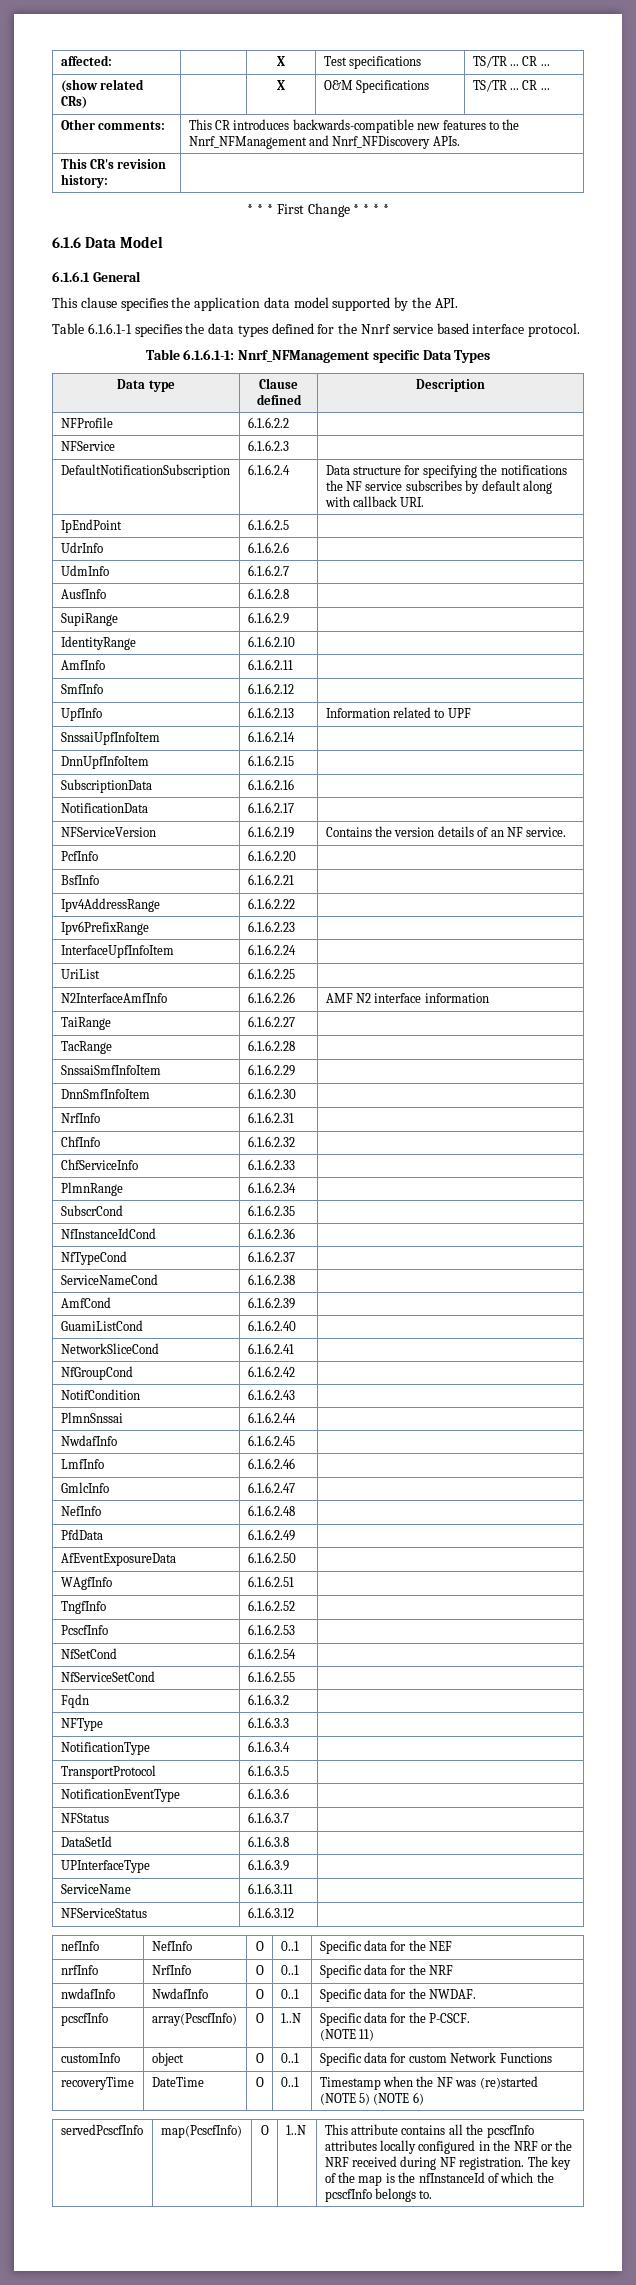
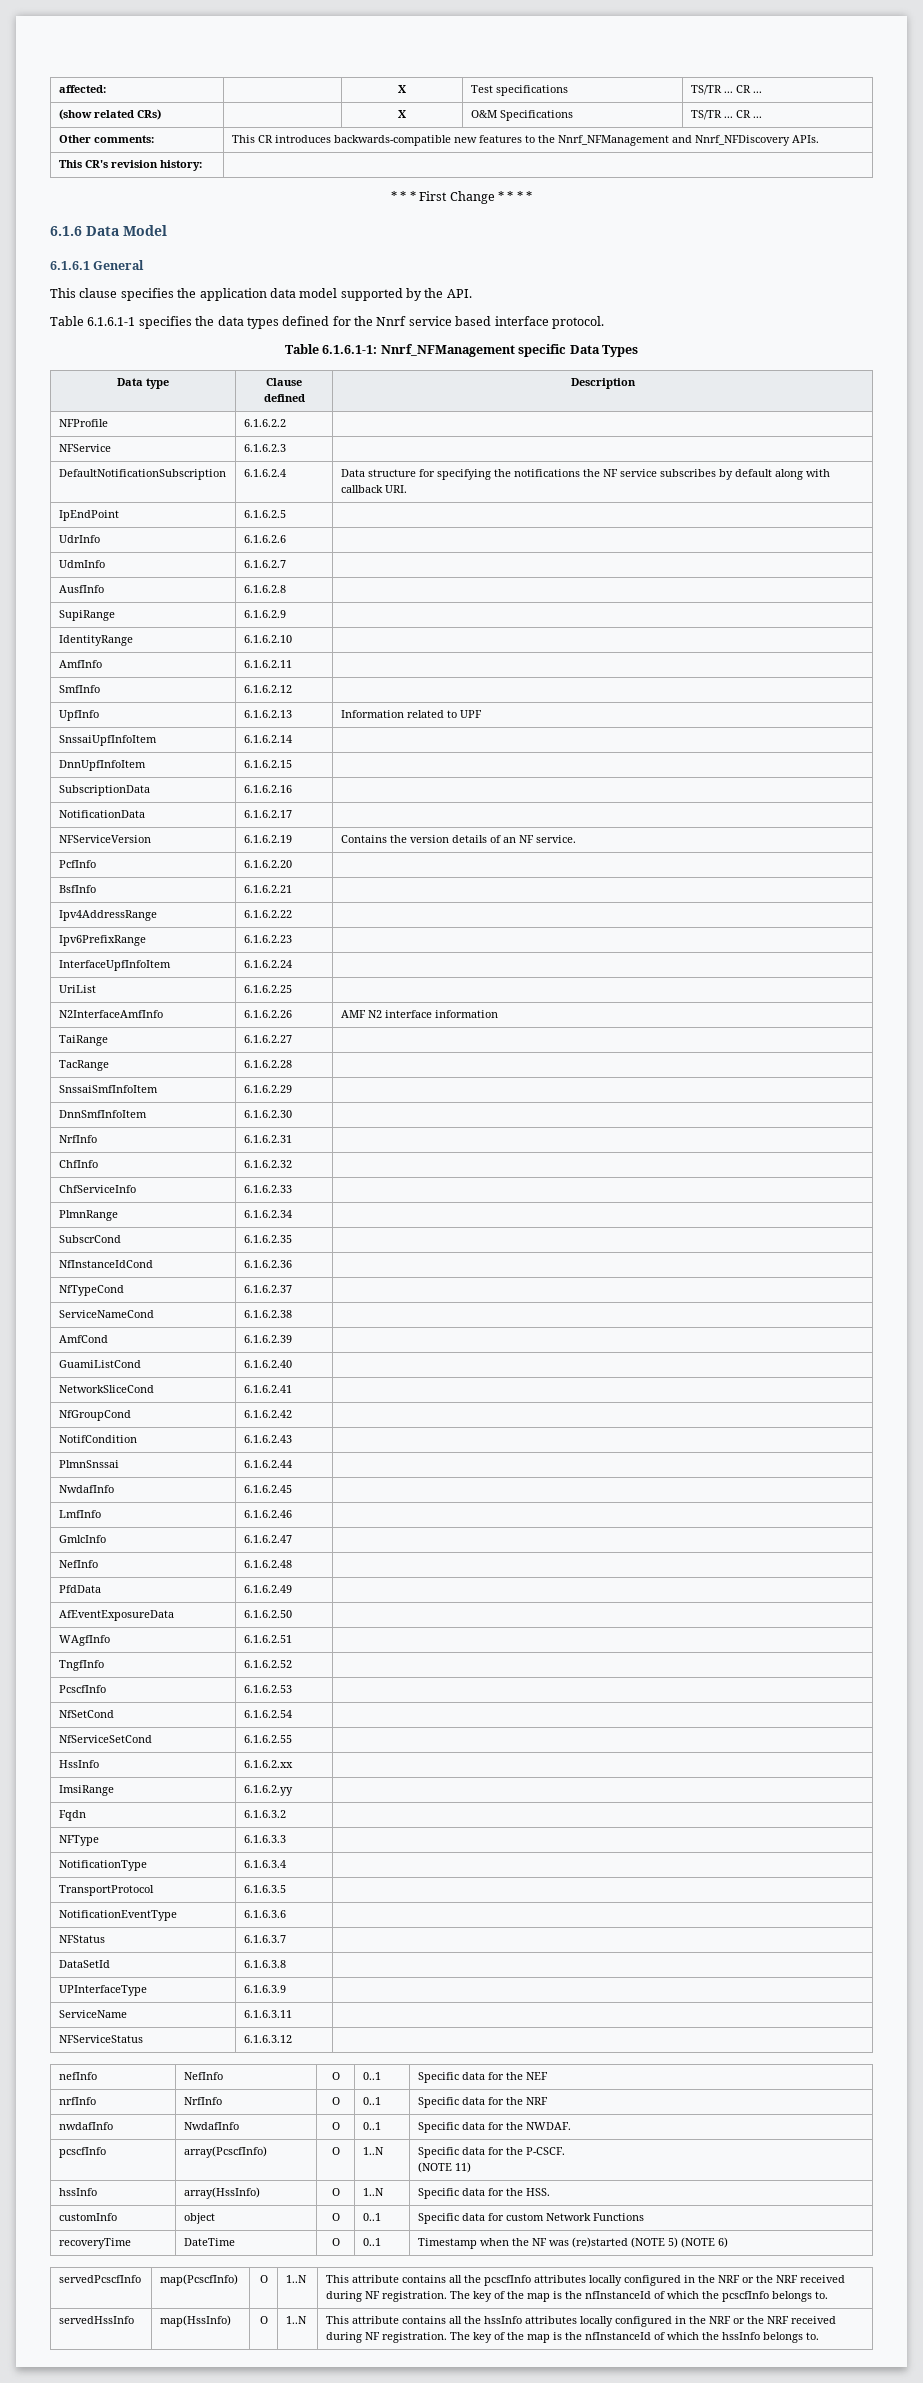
+ HssInfo | 6.1.6.2.xx |
+ ImsiRange | 6.1.6.2.yy |
+ hssInfo | array(HssInfo) | O | 1..N | Specific data for the HSS.
+ servedHssInfo | map(HssInfo) | O | 1..N | This attribute contains all the hssInfo attributes locally configured in the NRF or the NRF received during NF registration. The key of the map is the nfInstanceId of which the hssInfo belongs to.

